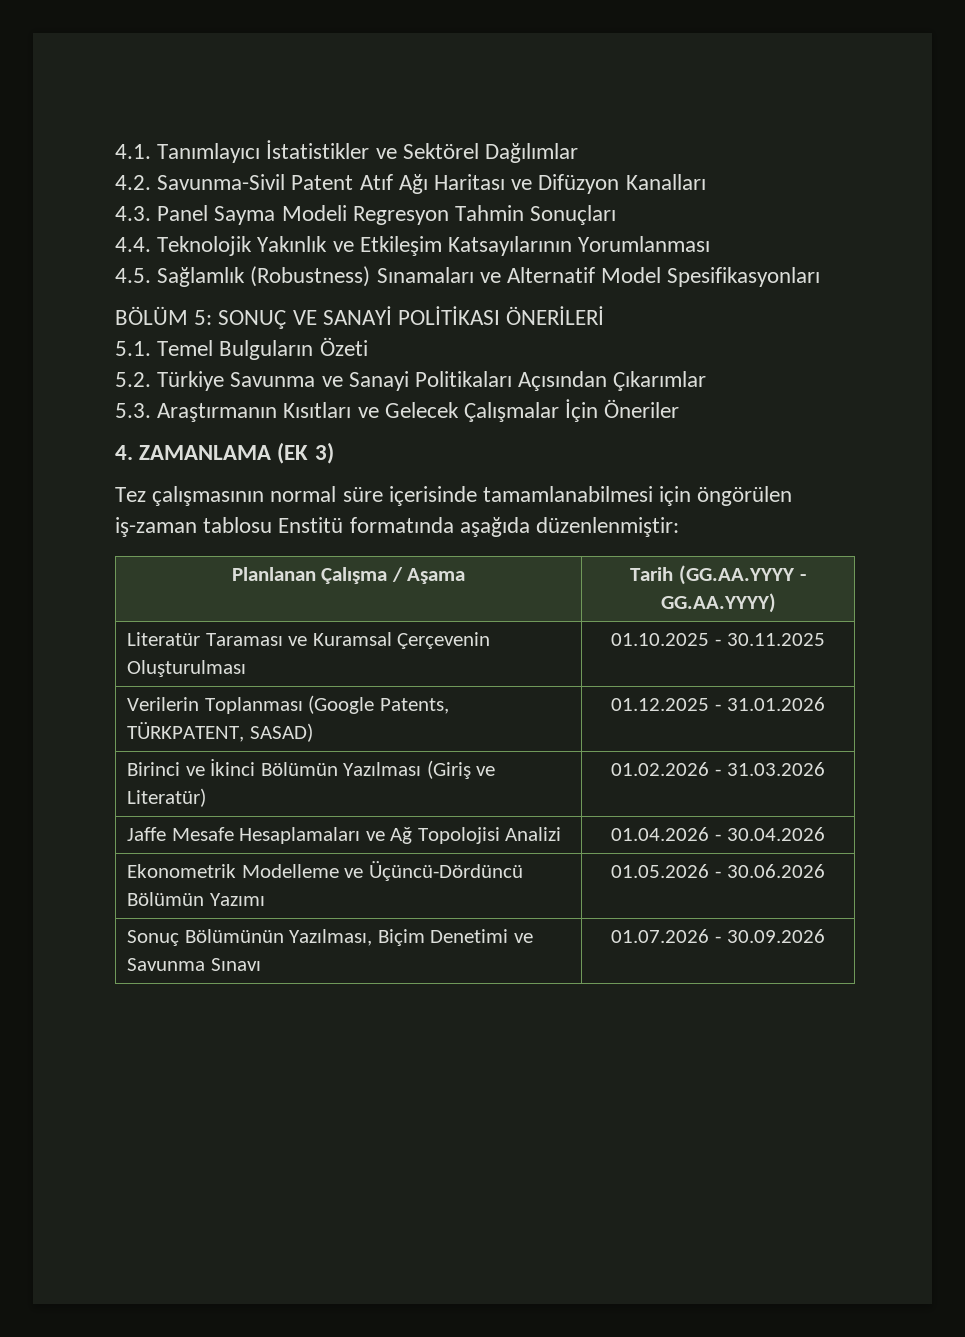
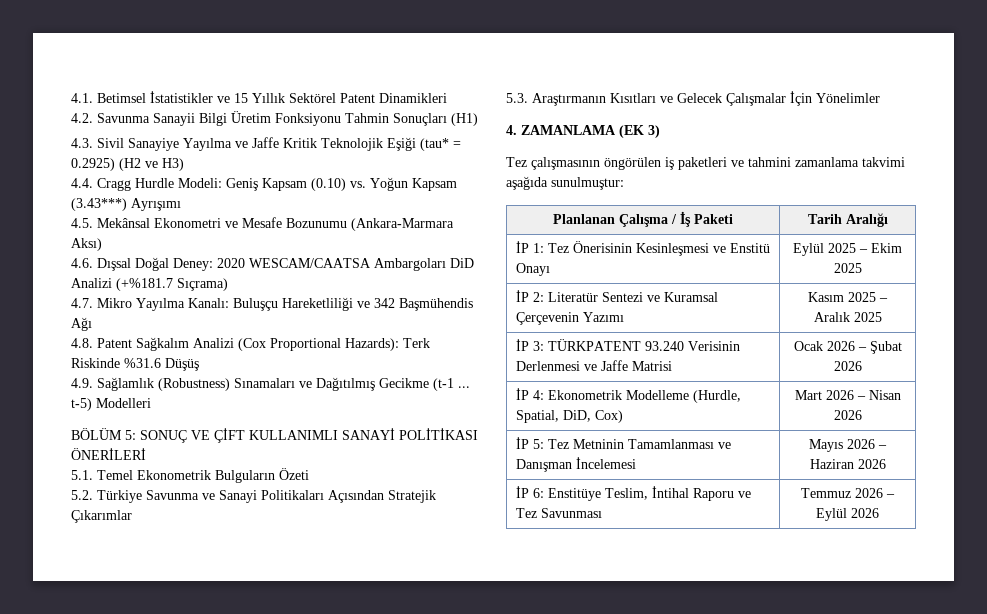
- 4.1. Tanımlayıcı İstatistikler ve Sektörel Dağılımlar
- 4.2. Savunma-Sivil Patent Atıf Ağı Haritası ve Difüzyon Kanalları
- 4.3. Panel Sayma Modeli Regresyon Tahmin Sonuçları
- 4.4. Teknolojik Yakınlık ve Etkileşim Katsayılarının Yorumlanması
- 4.5. Sağlamlık (Robustness) Sınamaları ve Alternatif Model Spesifikasyonları
+ 4.1. Betimsel İstatistikler ve 15 Yıllık Sektörel Patent Dinamikleri
+ 4.2. Savunma Sanayii Bilgi Üretim Fonksiyonu Tahmin Sonuçları (H1)
+ 4.3. Sivil Sanayiye Yayılma ve Jaffe Kritik Teknolojik Eşiği (tau* = 0.2925) (H2 ve H3)
+ 4.4. Cragg Hurdle Modeli: Geniş Kapsam (0.10) vs. Yoğun Kapsam (3.43***) Ayrışımı
+ 4.5. Mekânsal Ekonometri ve Mesafe Bozunumu (Ankara-Marmara Aksı)
+ 4.6. Dışsal Doğal Deney: 2020 WESCAM/CAATSA Ambargoları DiD Analizi (+%181.7 Sıçrama)
+ 4.7. Mikro Yayılma Kanalı: Buluşçu Hareketliliği ve 342 Başmühendis Ağı
+ 4.8. Patent Sağkalım Analizi (Cox Proportional Hazards): Terk Riskinde %31.6 Düşüş
+ 4.9. Sağlamlık (Robustness) Sınamaları ve Dağıtılmış Gecikme (t-1 ... t-5) Modelleri
- BÖLÜM 5: SONUÇ VE SANAYİ POLİTİKASI ÖNERİLERİ
+ BÖLÜM 5: SONUÇ VE ÇİFT KULLANIMLI SANAYİ POLİTİKASI ÖNERİLERİ
- 5.1. Temel Bulguların Özeti
+ 5.1. Temel Ekonometrik Bulguların Özeti
- 5.2. Türkiye Savunma ve Sanayi Politikaları Açısından Çıkarımlar
+ 5.2. Türkiye Savunma ve Sanayi Politikaları Açısından Stratejik Çıkarımlar
- 5.3. Araştırmanın Kısıtları ve Gelecek Çalışmalar İçin Öneriler
+ 5.3. Araştırmanın Kısıtları ve Gelecek Çalışmalar İçin Yönelimler
- Tez çalışmasının normal süre içerisinde tamamlanabilmesi için öngörülen iş-zaman tablosu Enstitü formatında aşağıda düzenlenmiştir:
+ Tez çalışmasının öngörülen iş paketleri ve tahmini zamanlama takvimi aşağıda sunulmuştur:
- Planlanan Çalışma / Aşama | Tarih (GG.AA.YYYY - GG.AA.YYYY)
- Literatür Taraması ve Kuramsal Çerçevenin Oluşturulması | 01.10.2025 - 30.11.2025
- Verilerin Toplanması (Google Patents, TÜRKPATENT, SASAD) | 01.12.2025 - 31.01.2026
- Birinci ve İkinci Bölümün Yazılması (Giriş ve Literatür) | 01.02.2026 - 31.03.2026
- Jaffe Mesafe Hesaplamaları ve Ağ Topolojisi Analizi | 01.04.2026 - 30.04.2026
- Ekonometrik Modelleme ve Üçüncü-Dördüncü Bölümün Yazımı | 01.05.2026 - 30.06.2026
- Sonuç Bölümünün Yazılması, Biçim Denetimi ve Savunma Sınavı | 01.07.2026 - 30.09.2026
+ Planlanan Çalışma / İş Paketi | Tarih Aralığı
+ İP 1: Tez Önerisinin Kesinleşmesi ve Enstitü Onayı | Eylül 2025 – Ekim 2025
+ İP 2: Literatür Sentezi ve Kuramsal Çerçevenin Yazımı | Kasım 2025 – Aralık 2025
+ İP 3: TÜRKPATENT 93.240 Verisinin Derlenmesi ve Jaffe Matrisi | Ocak 2026 – Şubat 2026
+ İP 4: Ekonometrik Modelleme (Hurdle, Spatial, DiD, Cox) | Mart 2026 – Nisan 2026
+ İP 5: Tez Metninin Tamamlanması ve Danışman İncelemesi | Mayıs 2026 – Haziran 2026
+ İP 6: Enstitüye Teslim, İntihal Raporu ve Tez Savunması | Temmuz 2026 – Eylül 2026

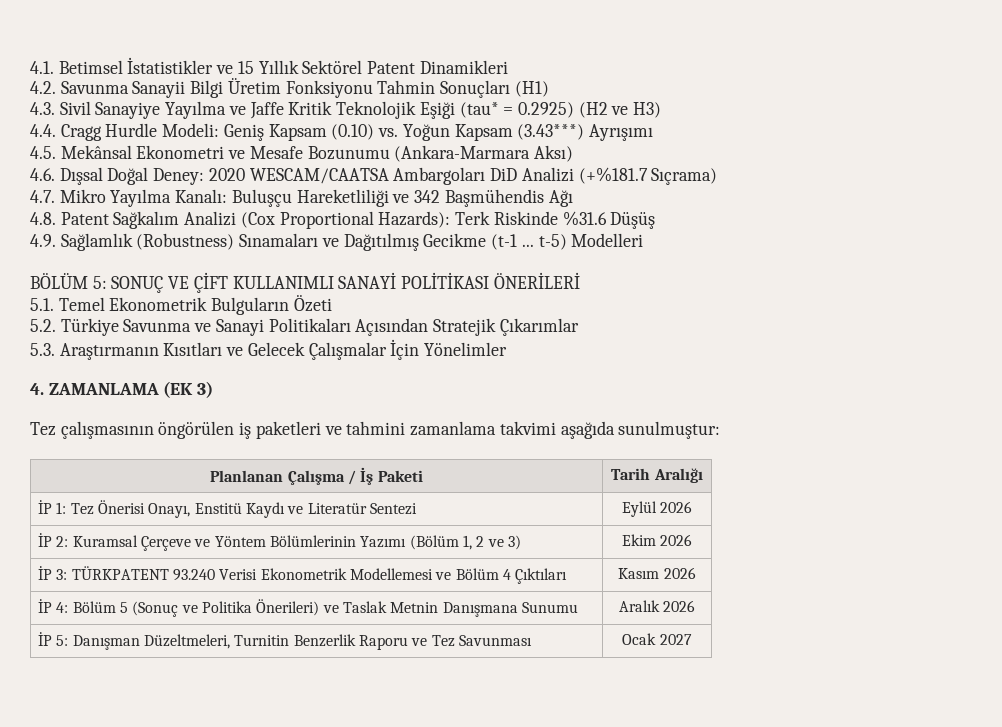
- İP 1: Tez Önerisinin Kesinleşmesi ve Enstitü Onayı | Eylül 2025 – Ekim 2025
- İP 2: Literatür Sentezi ve Kuramsal Çerçevenin Yazımı | Kasım 2025 – Aralık 2025
- İP 3: TÜRKPATENT 93.240 Verisinin Derlenmesi ve Jaffe Matrisi | Ocak 2026 – Şubat 2026
- İP 4: Ekonometrik Modelleme (Hurdle, Spatial, DiD, Cox) | Mart 2026 – Nisan 2026
- İP 5: Tez Metninin Tamamlanması ve Danışman İncelemesi | Mayıs 2026 – Haziran 2026
- İP 6: Enstitüye Teslim, İntihal Raporu ve Tez Savunması | Temmuz 2026 – Eylül 2026
+ İP 1: Tez Önerisi Onayı, Enstitü Kaydı ve Literatür Sentezi | Eylül 2026
+ İP 2: Kuramsal Çerçeve ve Yöntem Bölümlerinin Yazımı (Bölüm 1, 2 ve 3) | Ekim 2026
+ İP 3: TÜRKPATENT 93.240 Verisi Ekonometrik Modellemesi ve Bölüm 4 Çıktıları | Kasım 2026
+ İP 4: Bölüm 5 (Sonuç ve Politika Önerileri) ve Taslak Metnin Danışmana Sunumu | Aralık 2026
+ İP 5: Danışman Düzeltmeleri, Turnitin Benzerlik Raporu ve Tez Savunması | Ocak 2027

